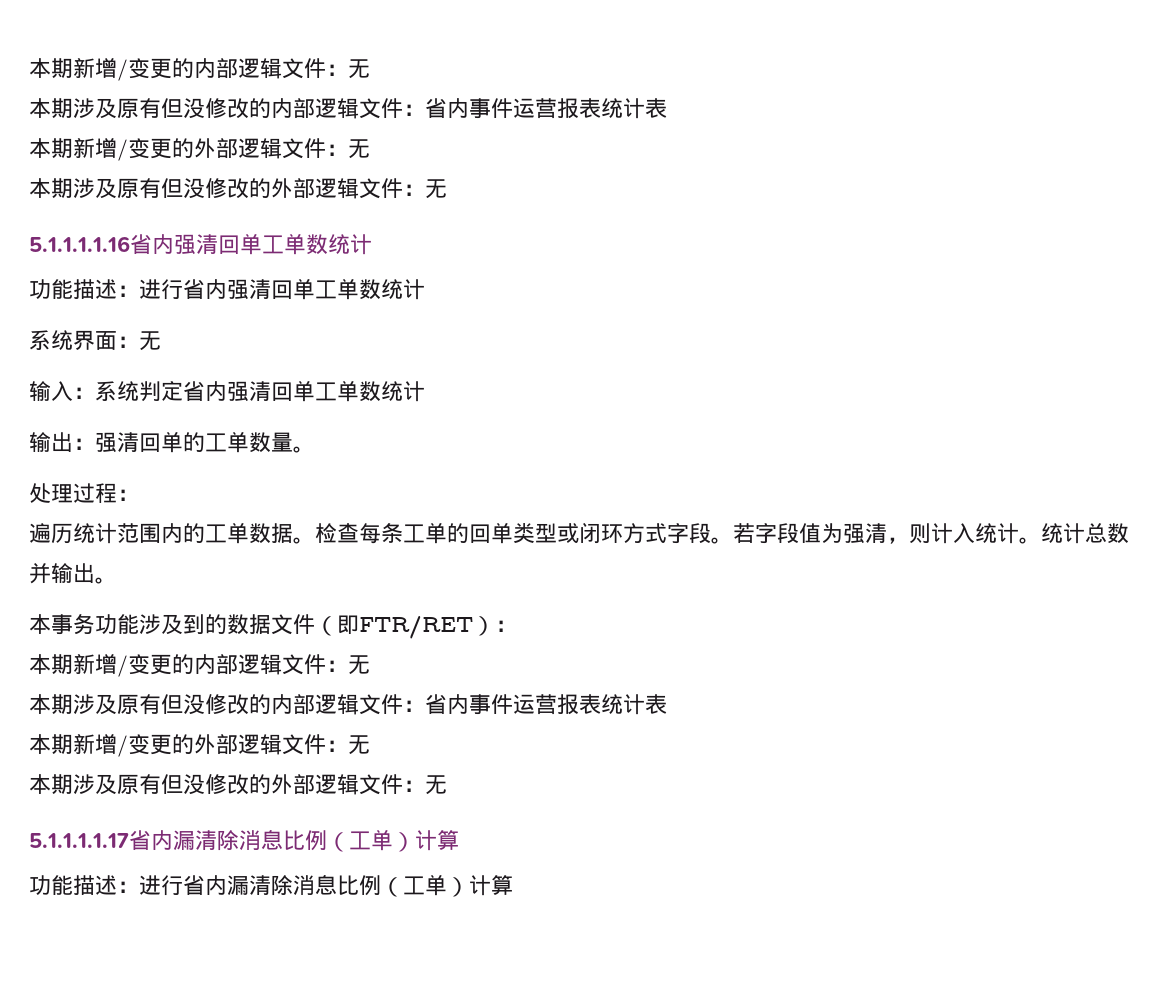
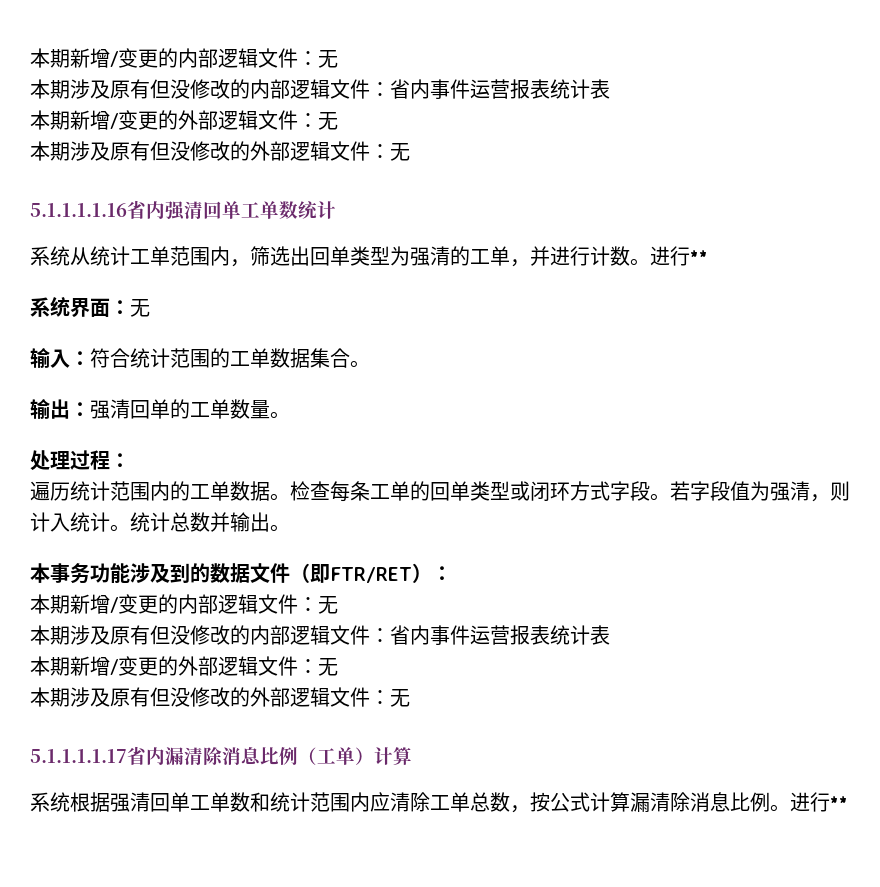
- 功能描述：进行省内强清回单工单数统计
+ 系统从统计工单范围内，筛选出回单类型为强清的工单，并进行计数。进行**
- 输入：系统判定省内强清回单工单数统计
+ 输入：符合统计范围的工单数据集合。
- 功能描述：进行省内漏清除消息比例（工单）计算
+ 系统根据强清回单工单数和统计范围内应清除工单总数，按公式计算漏清除消息比例。进行**

